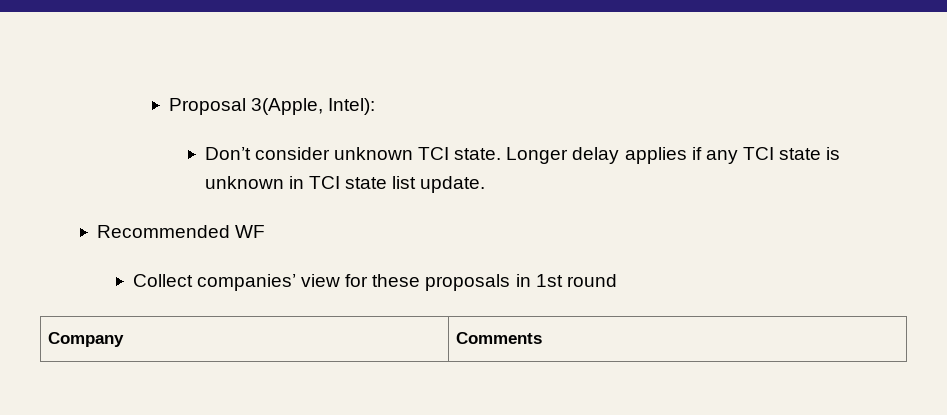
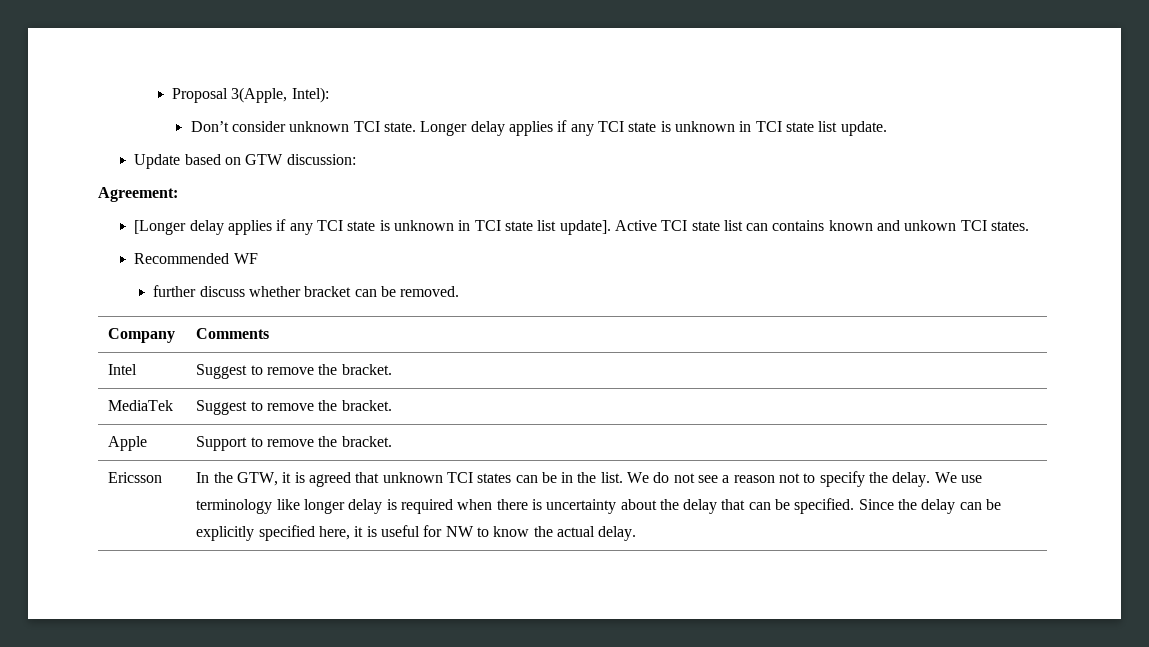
+ Update based on GTW discussion:
+ Agreement:
+ [Longer delay applies if any TCI state is unknown in TCI state list update]. Active TCI state list can contains known and unkown TCI states.
  Recommended WF
- Collect companies’ view for these proposals in 1st round
+ further discuss whether bracket can be removed.
  Company | Comments
+ Intel | Suggest to remove the bracket.
+ MediaTek | Suggest to remove the bracket.
+ Apple | Support to remove the bracket.
+ Ericsson | In the GTW, it is agreed that unknown TCI states can be in the list. We do not see a reason not to specify the delay. We use terminology like longer delay is required when there is uncertainty about the delay that can be specified. Since the delay can be explicitly specified here, it is useful for NW to know the actual delay.

